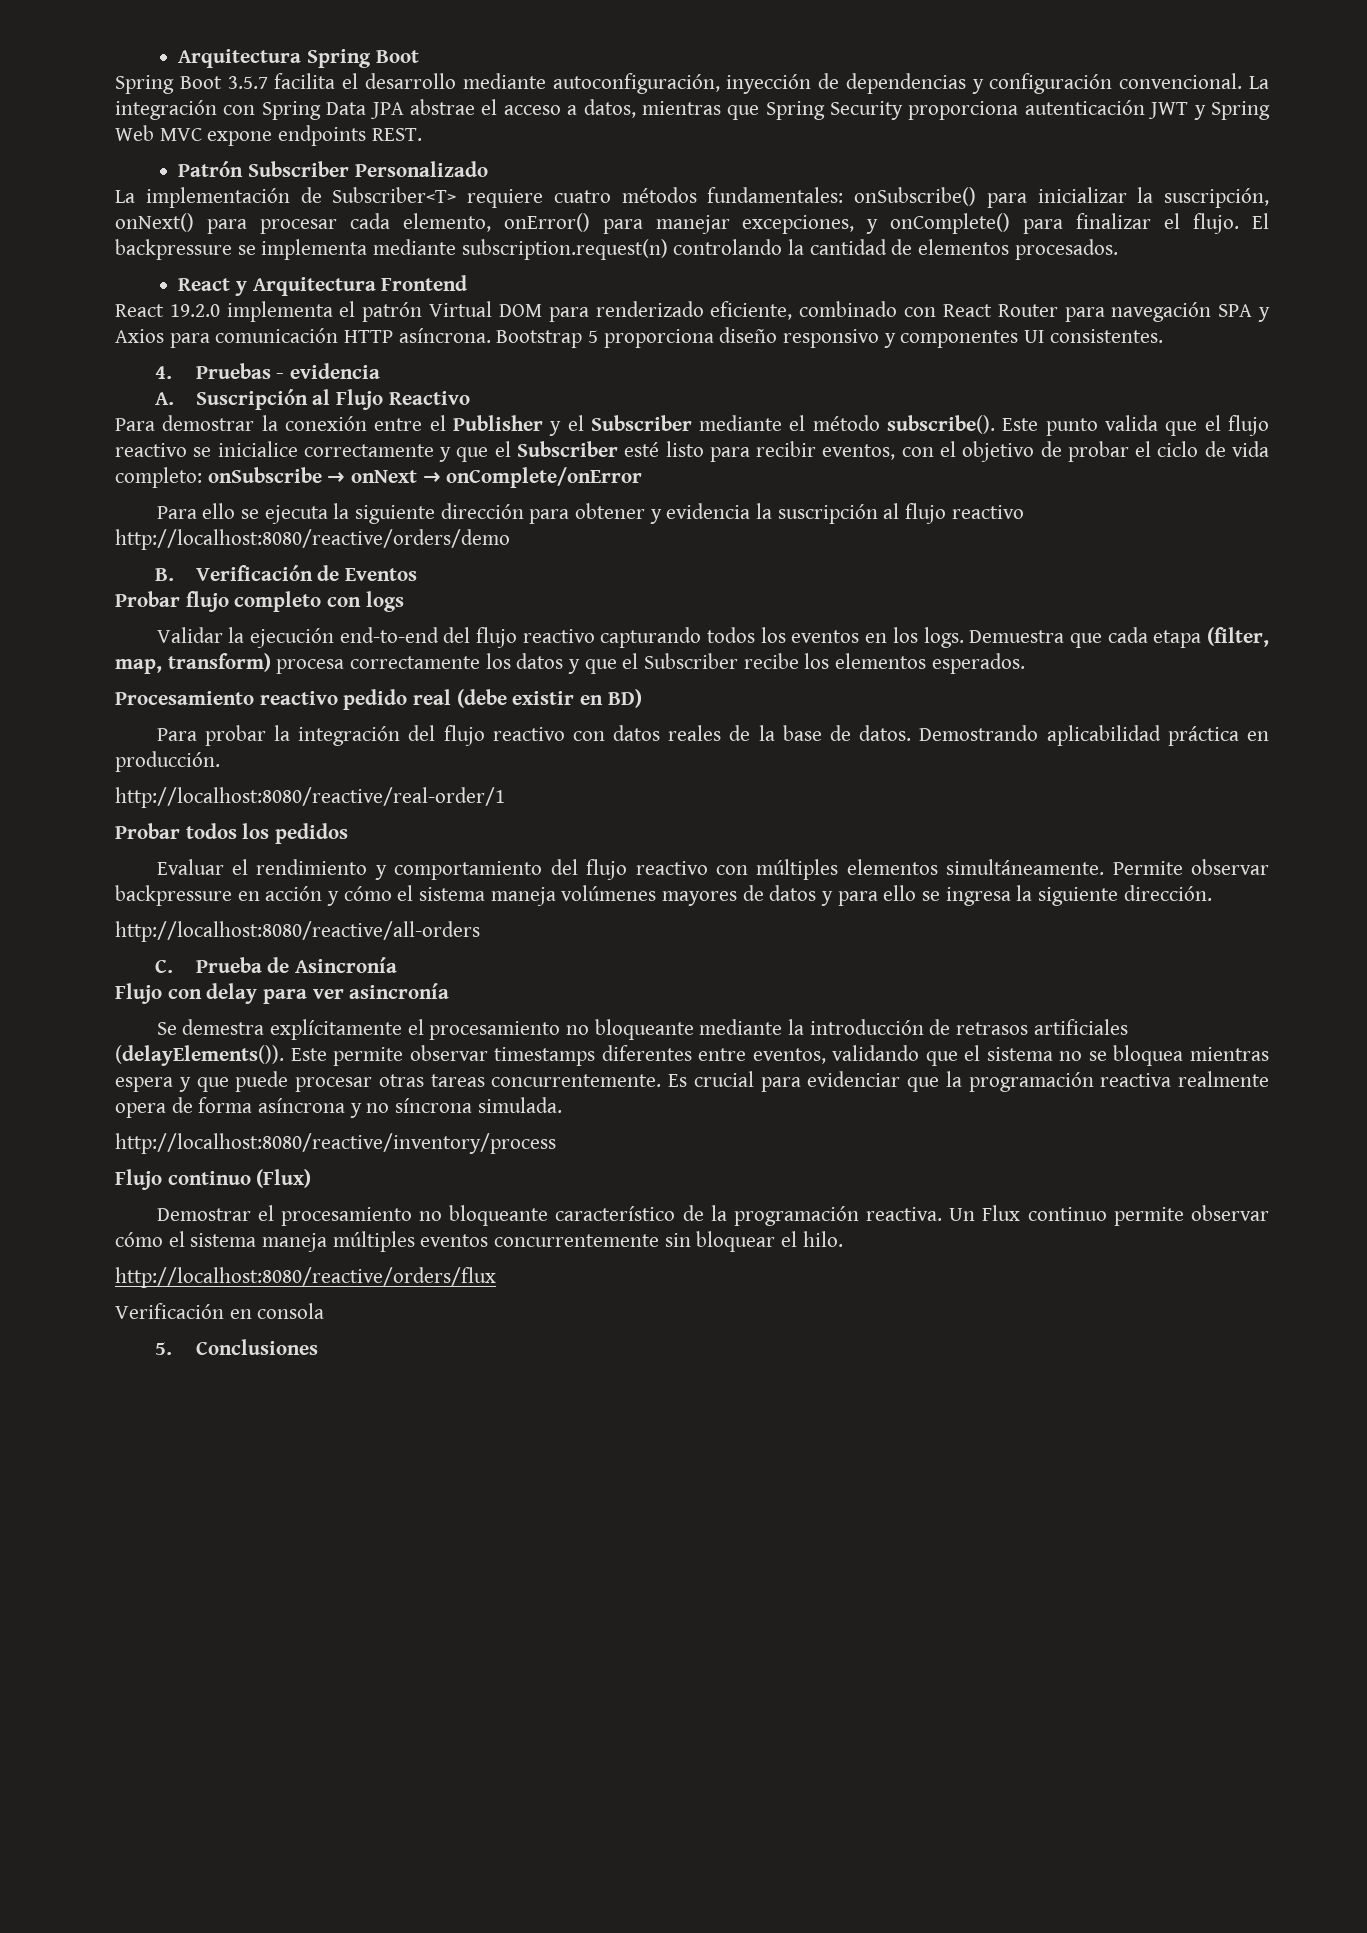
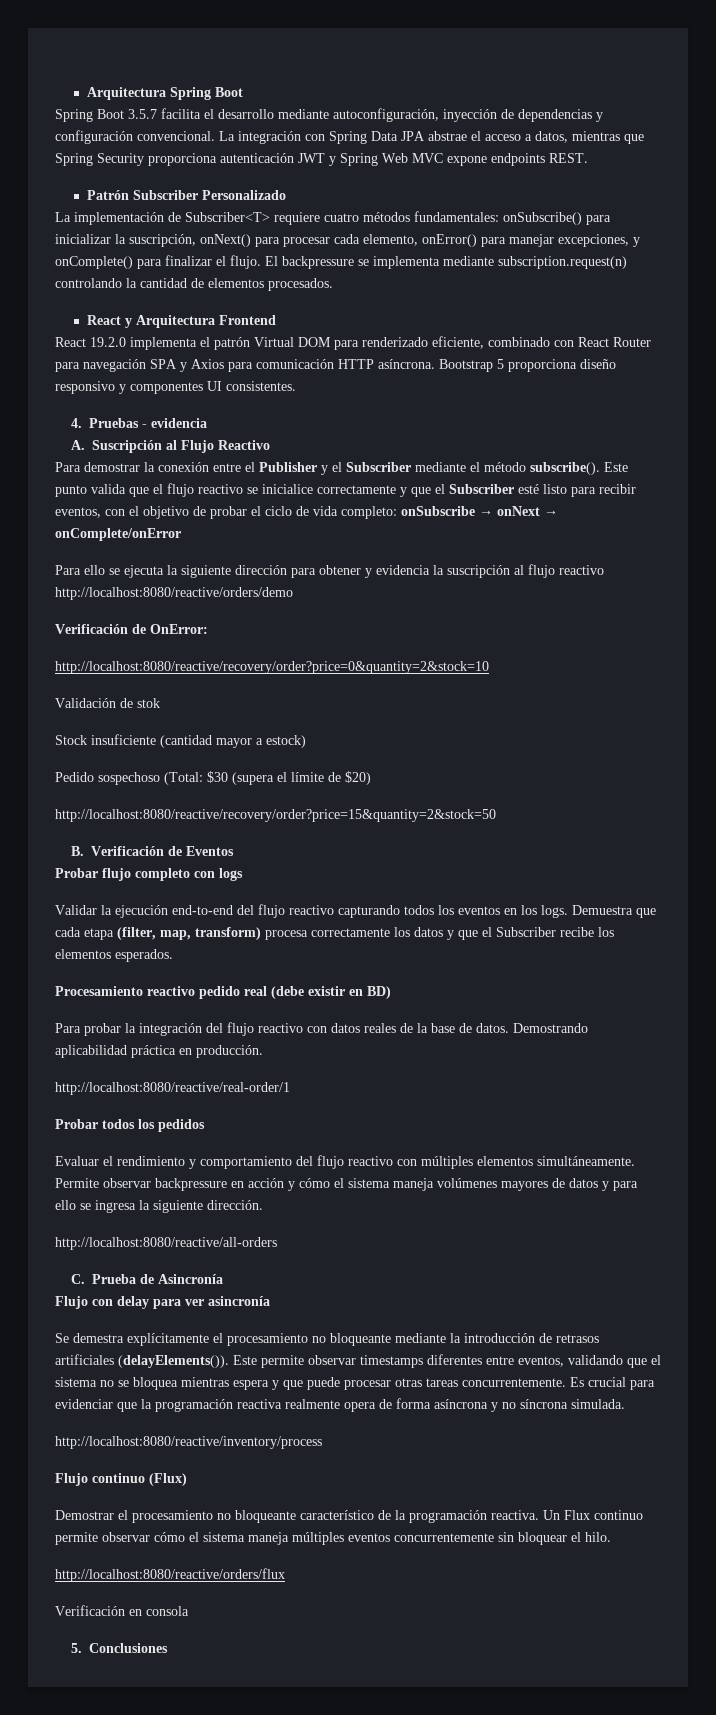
+ Verificación de OnError:
+ http://localhost:8080/reactive/recovery/order?price=0&quantity=2&stock=10
+ Validación de stok
+ Stock insuficiente (cantidad mayor a estock)
+ Pedido sospechoso (Total: $30 (supera el límite de $20)
+ http://localhost:8080/reactive/recovery/order?price=15&quantity=2&stock=50

